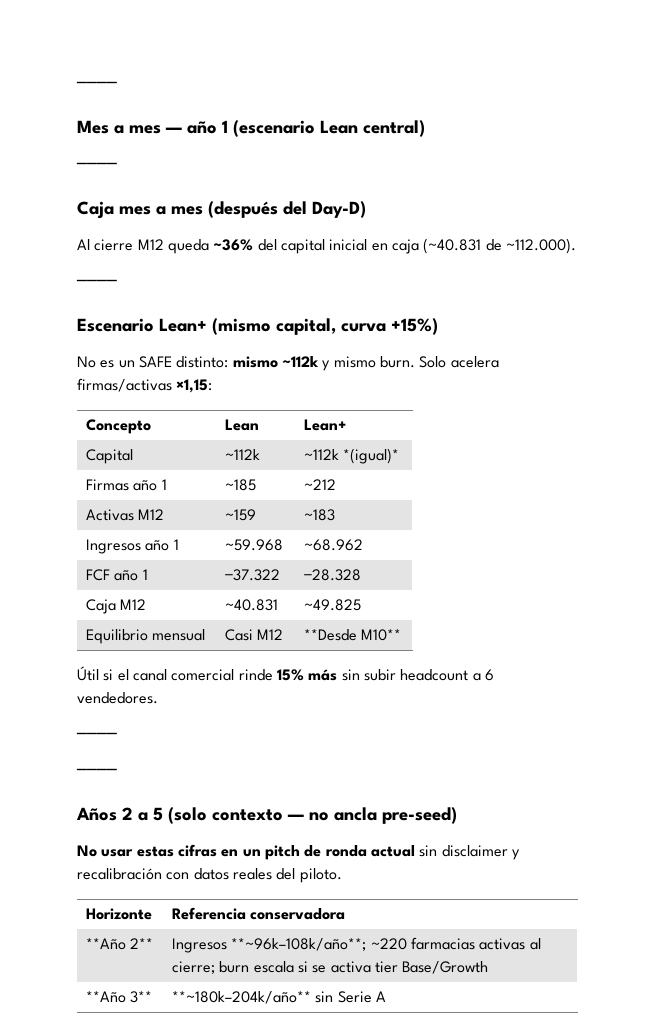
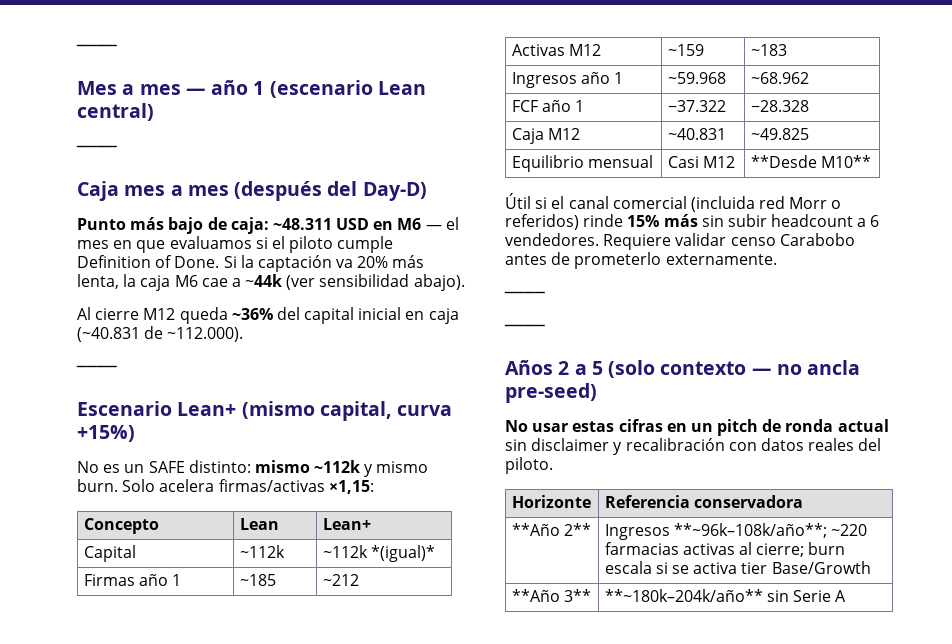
+ Punto más bajo de caja: ~48.311 USD en M6 — el mes en que evaluamos si el piloto cumple Definition of Done. Si la captación va 20% más lenta, la caja M6 cae a ~44k (ver sensibilidad abajo).
- Útil si el canal comercial rinde 15% más sin subir headcount a 6 vendedores.
+ Útil si el canal comercial (incluida red Morr o referidos) rinde 15% más sin subir headcount a 6 vendedores. Requiere validar censo Carabobo antes de prometerlo externamente.

